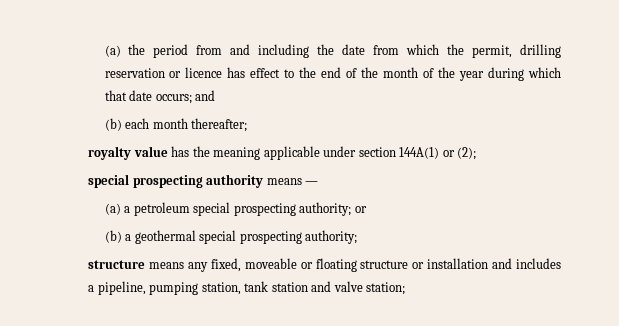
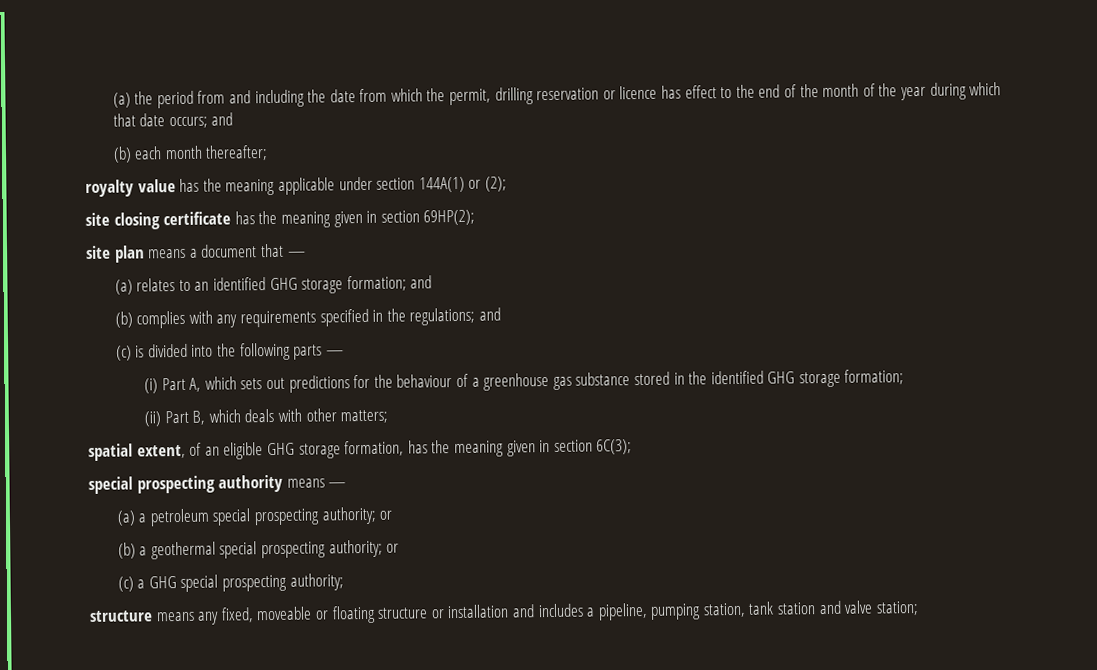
+ site closing certificate has the meaning given in section 69HP(2);
+ site plan means a document that —
+ (a) relates to an identified GHG storage formation; and
+ (b) complies with any requirements specified in the regulations; and
+ (c) is divided into the following parts —
+ (i) Part A, which sets out predictions for the behaviour of a greenhouse gas substance stored in the identified GHG storage formation;
+ (ii) Part B, which deals with other matters;
+ spatial extent, of an eligible GHG storage formation, has the meaning given in section 6C(3);
- (b) a geothermal special prospecting authority;
+ (b) a geothermal special prospecting authority; or
+ (c) a GHG special prospecting authority;

